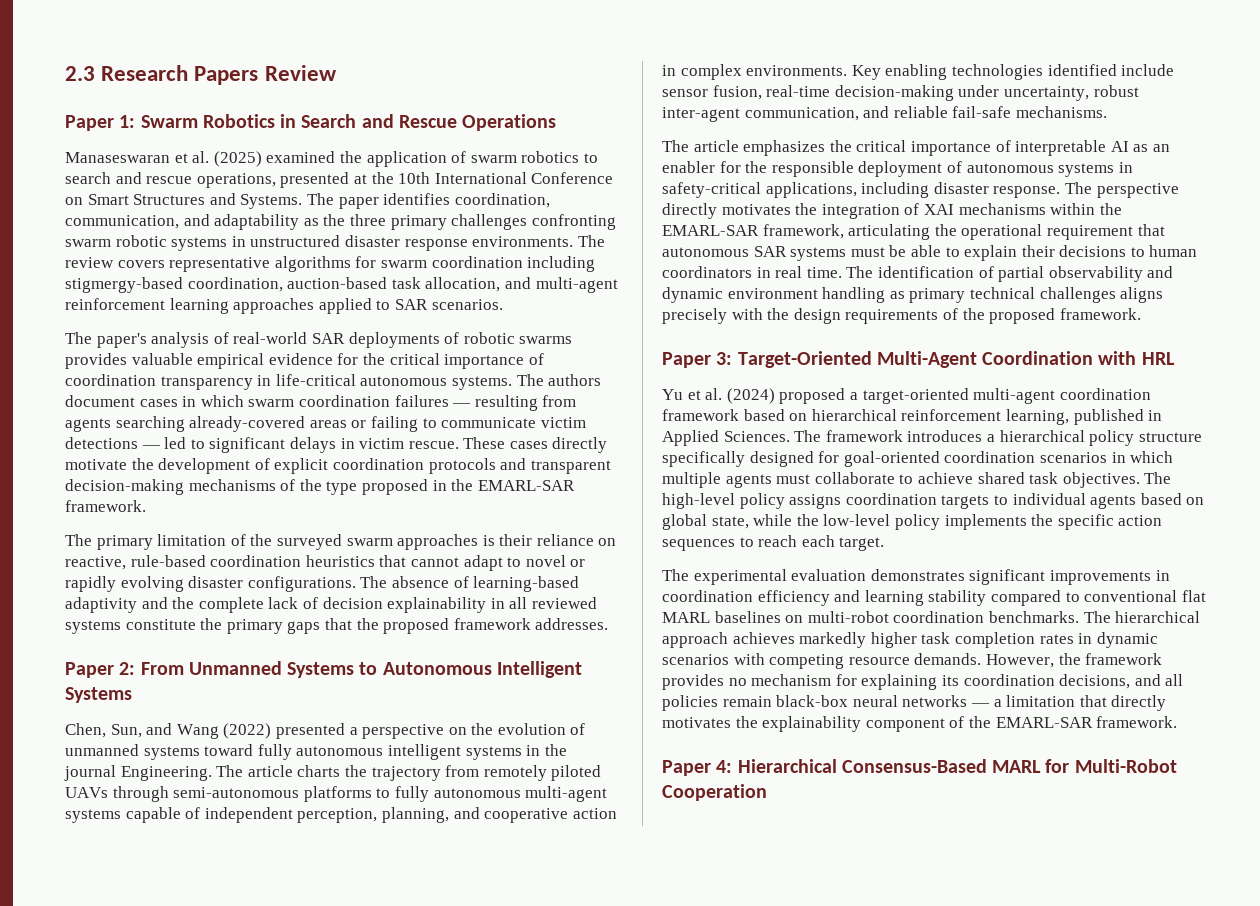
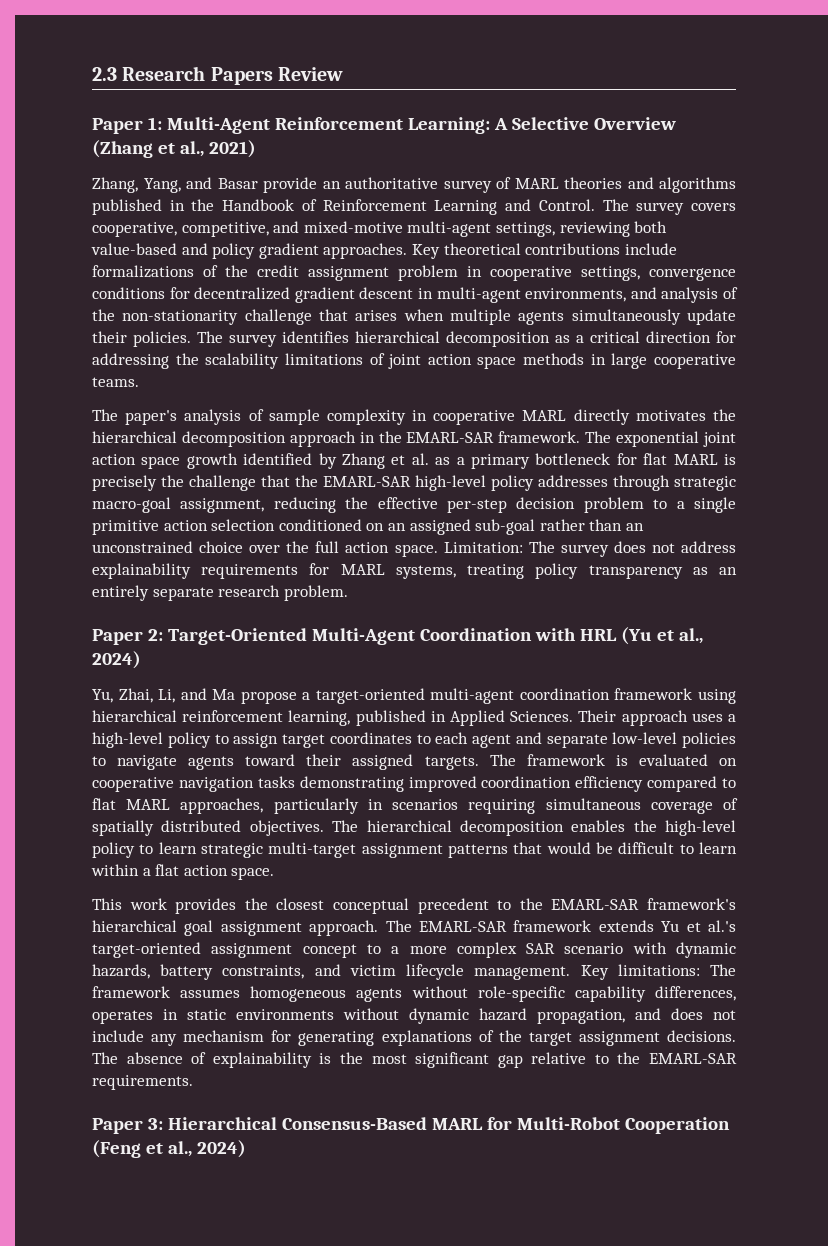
- Paper 1: Swarm Robotics in Search and Rescue Operations
- Manaseswaran et al. (2025) examined the application of swarm robotics to search and rescue operations, presented at the 10th International Conference on Smart Structures and Systems. The paper identifies coordination, communication, and adaptability as the three primary challenges confronting swarm robotic systems in unstructured disaster response environments. The review covers representative algorithms for swarm coordination including stigmergy-based coordination, auction-based task allocation, and multi-agent reinforcement learning approaches applied to SAR scenarios.
- The paper's analysis of real-world SAR deployments of robotic swarms provides valuable empirical evidence for the critical importance of coordination transparency in life-critical autonomous systems. The authors document cases in which swarm coordination failures — resulting from agents searching already-covered areas or failing to communicate victim detections — led to significant delays in victim rescue. These cases directly motivate the development of explicit coordination protocols and transparent decision-making mechanisms of the type proposed in the EMARL-SAR framework.
- The primary limitation of the surveyed swarm approaches is their reliance on reactive, rule-based coordination heuristics that cannot adapt to novel or rapidly evolving disaster configurations. The absence of learning-based adaptivity and the complete lack of decision explainability in all reviewed systems constitute the primary gaps that the proposed framework addresses.
- Paper 2: From Unmanned Systems to Autonomous Intelligent Systems
- Chen, Sun, and Wang (2022) presented a perspective on the evolution of unmanned systems toward fully autonomous intelligent systems in the journal Engineering. The article charts the trajectory from remotely piloted UAVs through semi-autonomous platforms to fully autonomous multi-agent systems capable of independent perception, planning, and cooperative action in complex environments. Key enabling technologies identified include sensor fusion, real-time decision-making under uncertainty, robust inter-agent communication, and reliable fail-safe mechanisms.
- The article emphasizes the critical importance of interpretable AI as an enabler for the responsible deployment of autonomous systems in safety-critical applications, including disaster response. The perspective directly motivates the integration of XAI mechanisms within the EMARL-SAR framework, articulating the operational requirement that autonomous SAR systems must be able to explain their decisions to human coordinators in real time. The identification of partial observability and dynamic environment handling as primary technical challenges aligns precisely with the design requirements of the proposed framework.
- Paper 3: Target-Oriented Multi-Agent Coordination with HRL
- Yu et al. (2024) proposed a target-oriented multi-agent coordination framework based on hierarchical reinforcement learning, published in Applied Sciences.
+ Paper 1: Multi-Agent Reinforcement Learning: A Selective Overview (Zhang et al., 2021)
+ Zhang, Yang, and Basar provide an authoritative survey of MARL theories and algorithms published in the Handbook of Reinforcement Learning and Control. The survey covers cooperative, competitive, and mixed-motive multi-agent settings, reviewing both value-based and policy gradient approaches. Key theoretical contributions include formalizations of the credit assignment problem in cooperative settings, convergence conditions for decentralized gradient descent in multi-agent environments, and analysis of the non-stationarity challenge that arises when multiple agents simultaneously update their policies. The survey identifies hierarchical decomposition as a critical direction for addressing the scalability limitations of joint action space methods in large cooperative teams.
+ The paper's analysis of sample complexity in cooperative MARL directly motivates the hierarchical decomposition approach in the EMARL-SAR framework. The exponential joint action space growth identified by Zhang et al. as a primary bottleneck for flat MARL is precisely the challenge that the EMARL-SAR high-level policy addresses through strategic macro-goal assignment, reducing the effective per-step decision problem to a single primitive action selection conditioned on an assigned sub-goal rather than an unconstrained choice over the full action space. Limitation: The survey does not address explainability requirements for MARL systems, treating policy transparency as an entirely separate research problem.
+ Paper 2: Target-Oriented Multi-Agent Coordination with HRL (Yu et al., 2024)
+ Yu, Zhai, Li, and Ma propose a target-oriented multi-agent coordination framework using hierarchical reinforcement learning, published in Applied Sciences.
- The framework introduces a hierarchical policy structure specifically designed for goal-oriented coordination scenarios in which multiple agents must collaborate to achieve shared task objectives. The high-level policy assigns coordination targets to individual agents based on global state, while the low-level policy implements the specific action sequences to reach each target.
- The experimental evaluation demonstrates significant improvements in coordination efficiency and learning stability compared to conventional flat MARL baselines on multi-robot coordination benchmarks. The hierarchical approach achieves markedly higher task completion rates in dynamic scenarios with competing resource demands. However, the framework provides no mechanism for explaining its coordination decisions, and all policies remain black-box neural networks — a limitation that directly motivates the explainability component of the EMARL-SAR framework.
- Paper 4: Hierarchical Consensus-Based MARL for Multi-Robot Cooperation
+ Their approach uses a high-level policy to assign target coordinates to each agent and separate low-level policies to navigate agents toward their assigned targets. The framework is evaluated on cooperative navigation tasks demonstrating improved coordination efficiency compared to flat MARL approaches, particularly in scenarios requiring simultaneous coverage of spatially distributed objectives. The hierarchical decomposition enables the high-level policy to learn strategic multi-target assignment patterns that would be difficult to learn within a flat action space.
+ This work provides the closest conceptual precedent to the EMARL-SAR framework's hierarchical goal assignment approach. The EMARL-SAR framework extends Yu et al.'s target-oriented assignment concept to a more complex SAR scenario with dynamic hazards, battery constraints, and victim lifecycle management. Key limitations: The framework assumes homogeneous agents without role-specific capability differences, operates in static environments without dynamic hazard propagation, and does not include any mechanism for generating explanations of the target assignment decisions. The absence of explainability is the most significant gap relative to the EMARL-SAR requirements.
+ Paper 3: Hierarchical Consensus-Based MARL for Multi-Robot Cooperation (Feng et al., 2024)

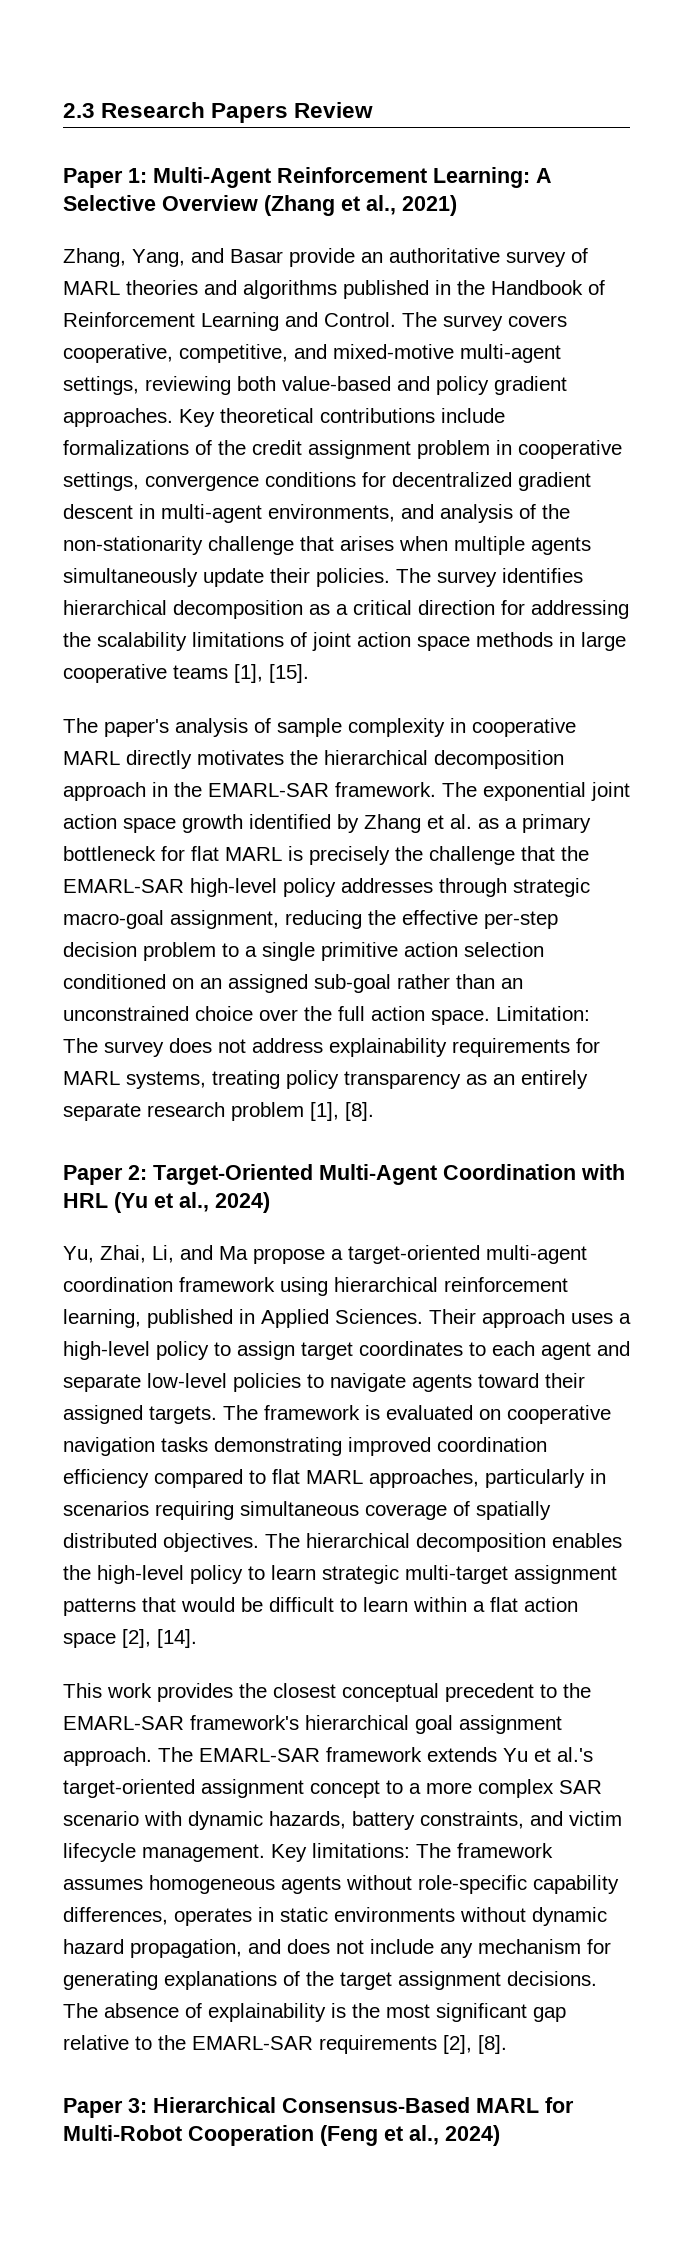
- The survey identifies hierarchical decomposition as a critical direction for addressing the scalability limitations of joint action space methods in large cooperative teams.
+ The survey identifies hierarchical decomposition as a critical direction for addressing the scalability limitations of joint action space methods in large cooperative teams [1], [15].
- Limitation: The survey does not address explainability requirements for MARL systems, treating policy transparency as an entirely separate research problem.
+ Limitation: The survey does not address explainability requirements for MARL systems, treating policy transparency as an entirely separate research problem [1], [8].
- The hierarchical decomposition enables the high-level policy to learn strategic multi-target assignment patterns that would be difficult to learn within a flat action space.
+ The hierarchical decomposition enables the high-level policy to learn strategic multi-target assignment patterns that would be difficult to learn within a flat action space [2], [14].
- The absence of explainability is the most significant gap relative to the EMARL-SAR requirements.
+ The absence of explainability is the most significant gap relative to the EMARL-SAR requirements [2], [8].

